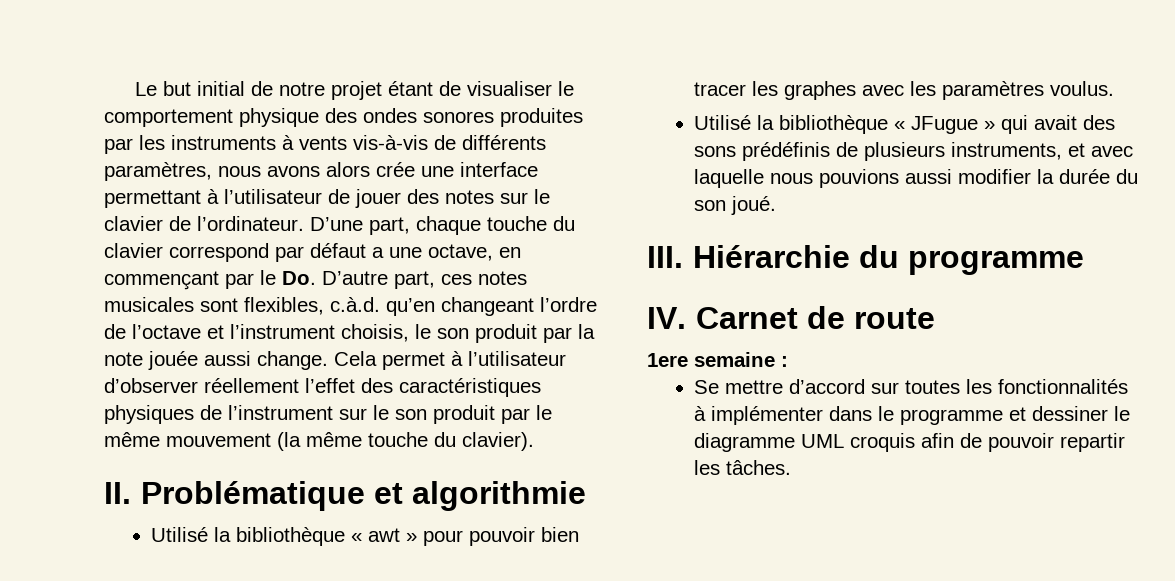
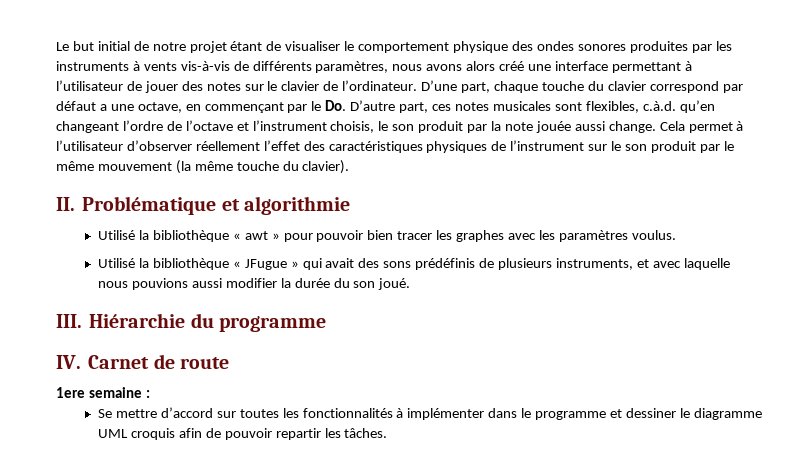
- Le but initial de notre projet étant de visualiser le comportement physique des ondes sonores produites par les instruments à vents vis-à-vis de différents paramètres, nous avons alors crée une interface permettant à l’utilisateur de jouer des notes sur le clavier de l’ordinateur.
+ Le but initial de notre projet étant de visualiser le comportement physique des ondes sonores produites par les instruments à vents vis-à-vis de différents paramètres, nous avons alors créé une interface permettant à l’utilisateur de jouer des notes sur le clavier de l’ordinateur.

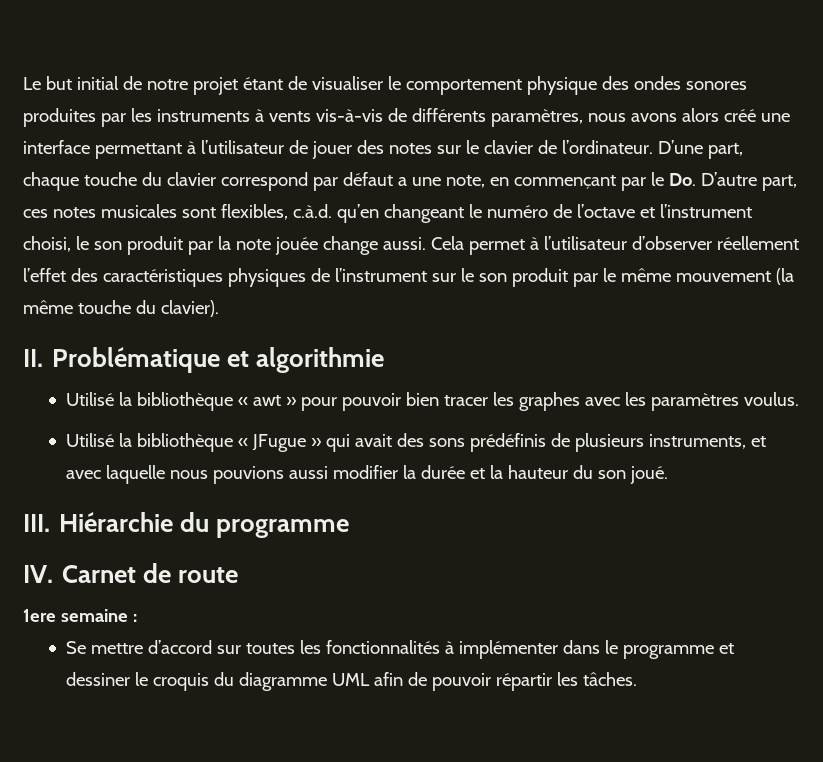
- D’une part, chaque touche du clavier correspond par défaut a une octave, en commençant par le Do. D’autre part, ces notes musicales sont flexibles, c.à.d. qu’en changeant l’ordre de l’octave et l’instrument choisis, le son produit par la note jouée aussi change.
+ D’une part, chaque touche du clavier correspond par défaut a une note, en commençant par le Do. D’autre part, ces notes musicales sont flexibles, c.à.d. qu’en changeant le numéro de l’octave et l’instrument choisi, le son produit par la note jouée change aussi.
- Utilisé la bibliothèque « JFugue » qui avait des sons prédéfinis de plusieurs instruments, et avec laquelle nous pouvions aussi modifier la durée du son joué.
+ Utilisé la bibliothèque « JFugue » qui avait des sons prédéfinis de plusieurs instruments, et avec laquelle nous pouvions aussi modifier la durée et la hauteur du son joué.
- Se mettre d’accord sur toutes les fonctionnalités à implémenter dans le programme et dessiner le diagramme UML croquis afin de pouvoir repartir les tâches.
+ Se mettre d’accord sur toutes les fonctionnalités à implémenter dans le programme et dessiner le croquis du diagramme UML afin de pouvoir répartir les tâches.

